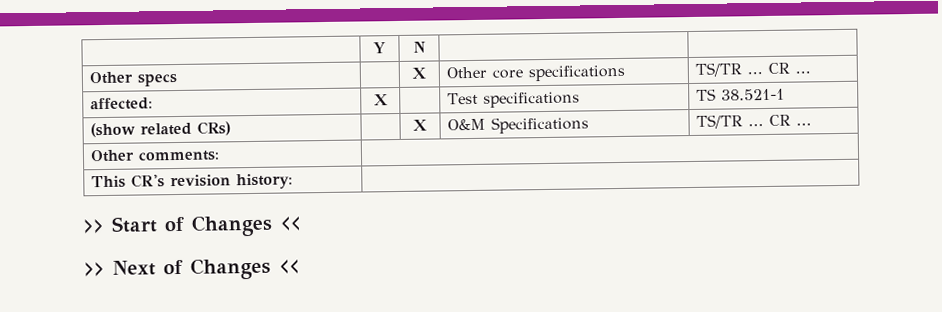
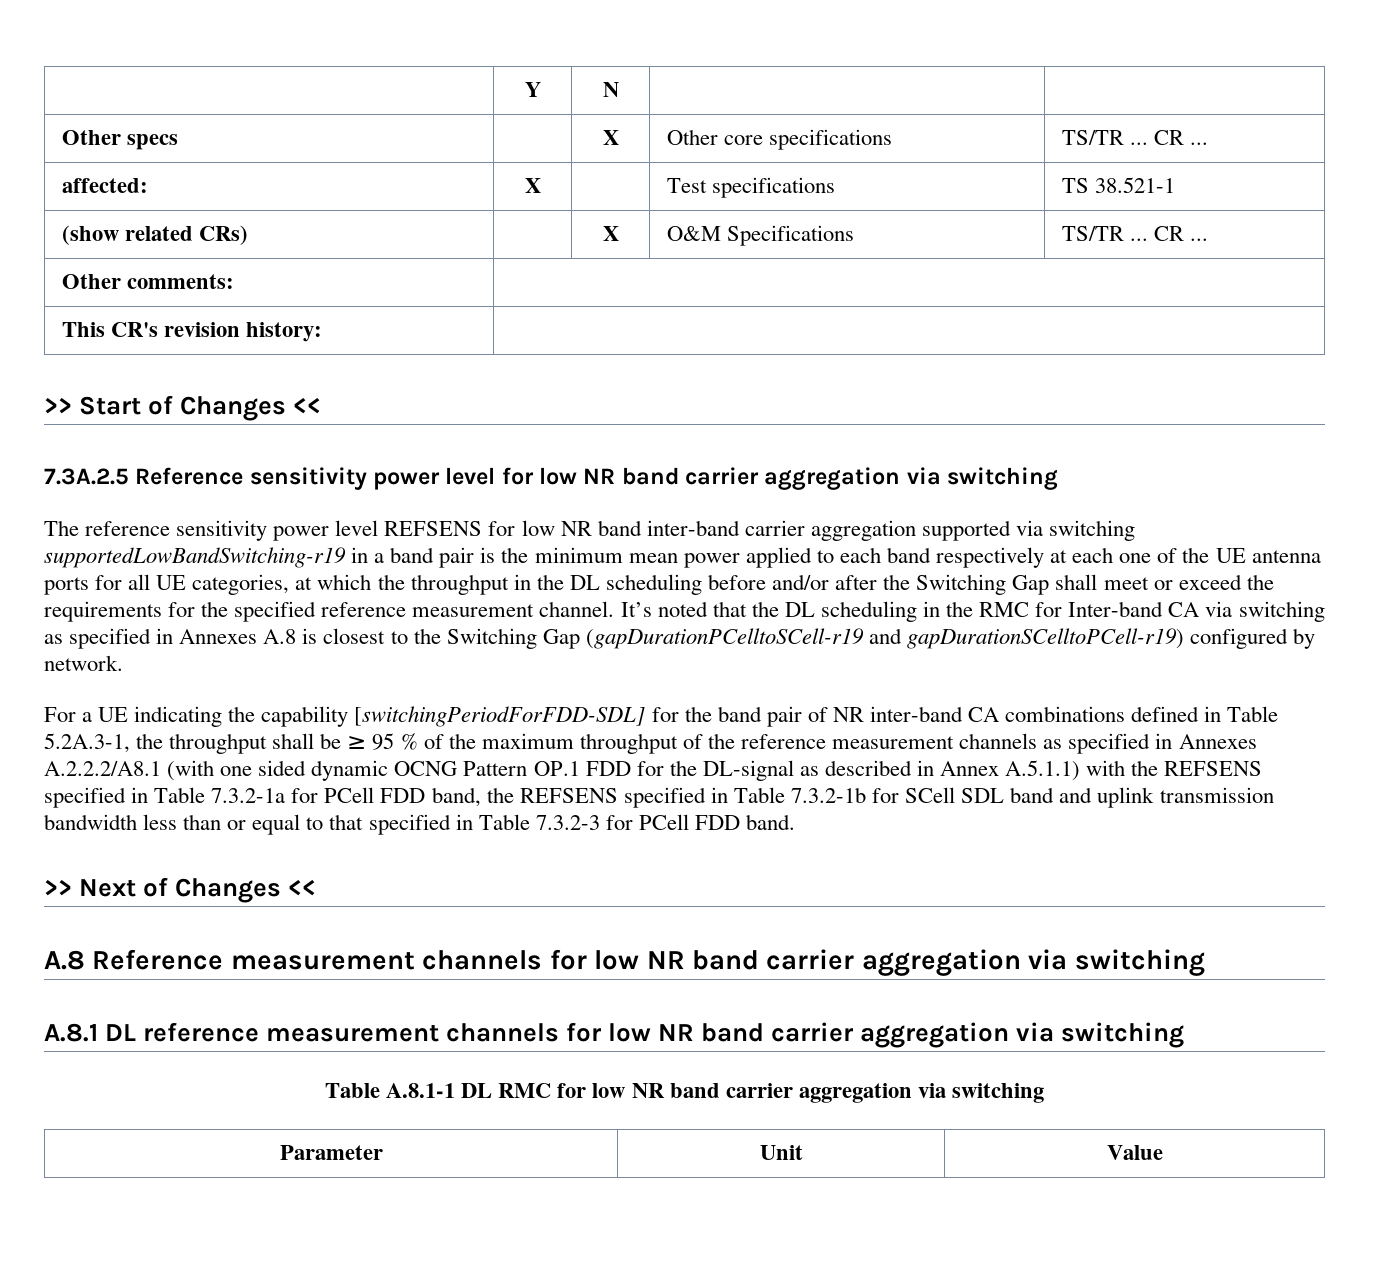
+ 7.3A.2.5 Reference sensitivity power level for low NR band carrier aggregation via switching
+ The reference sensitivity power level REFSENS for low NR band inter-band carrier aggregation supported via switching supportedLowBandSwitching-r19 in a band pair is the minimum mean power applied to each band respectively at each one of the UE antenna ports for all UE categories, at which the throughput in the DL scheduling before and/or after the Switching Gap shall meet or exceed the requirements for the specified reference measurement channel. It’s noted that the DL scheduling in the RMC for Inter-band CA via switching as specified in Annexes A.8 is closest to the Switching Gap (gapDurationPCelltoSCell-r19 and gapDurationSCelltoPCell-r19) configured by network.
+ For a UE indicating the capability [switchingPeriodForFDD-SDL] for the band pair of NR inter-band CA combinations defined in Table 5.2A.3-1, the throughput shall be ≥ 95 % of the maximum throughput of the reference measurement channels as specified in Annexes A.2.2.2/A8.1 (with one sided dynamic OCNG Pattern OP.1 FDD for the DL-signal as described in Annex A.5.1.1) with the REFSENS specified in Table 7.3.2-1a for PCell FDD band, the REFSENS specified in Table 7.3.2-1b for SCell SDL band and uplink transmission bandwidth less than or equal to that specified in Table 7.3.2-3 for PCell FDD band.
+ A.8 Reference measurement channels for low NR band carrier aggregation via switching
+ A.8.1 DL reference measurement channels for low NR band carrier aggregation via switching
+ Table A.8.1-1 DL RMC for low NR band carrier aggregation via switching
+ Parameter | Unit | Value

